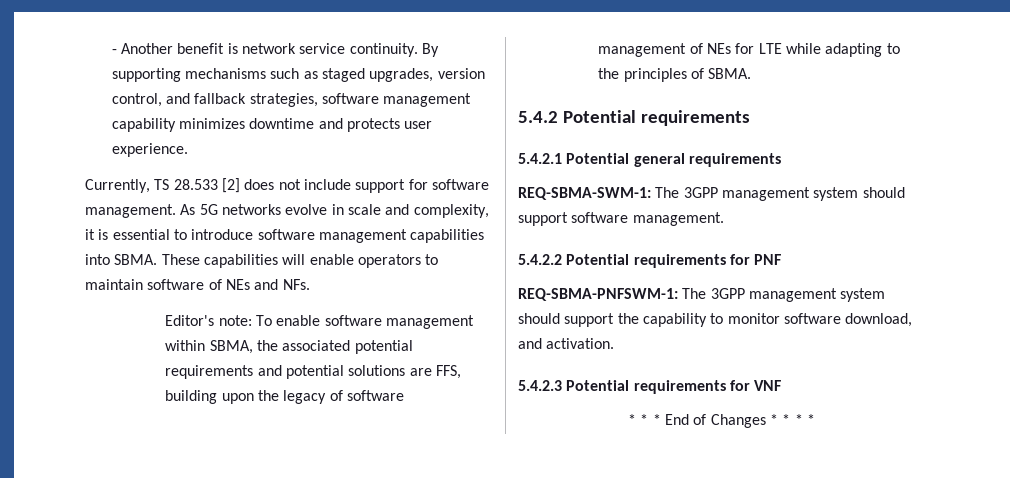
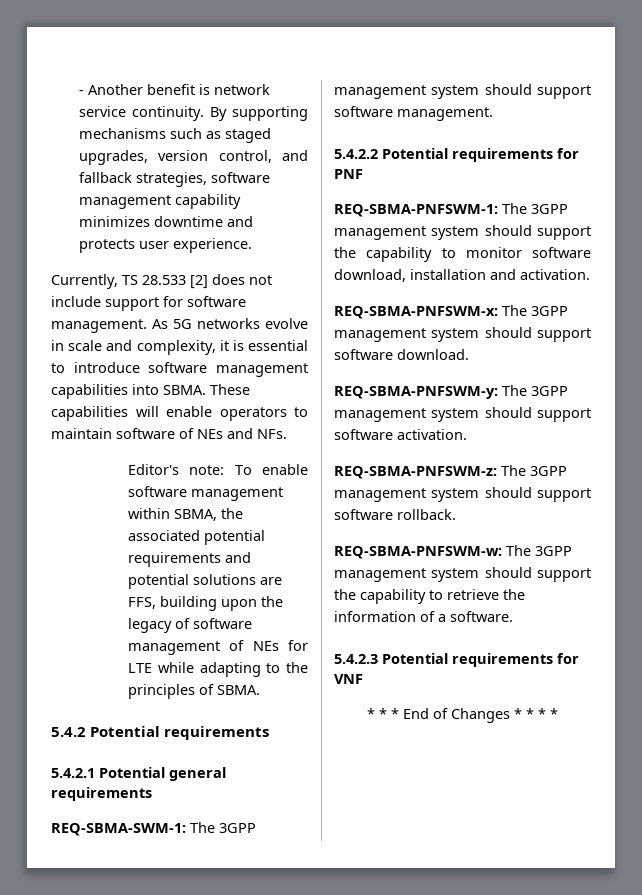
- REQ-SBMA-PNFSWM-1: The 3GPP management system should support the capability to monitor software download, and activation.
+ REQ-SBMA-PNFSWM-1: The 3GPP management system should support the capability to monitor software download, installation and activation.
+ REQ-SBMA-PNFSWM-x: The 3GPP management system should support software download.
+ REQ-SBMA-PNFSWM-y: The 3GPP management system should support software activation.
+ REQ-SBMA-PNFSWM-z: The 3GPP management system should support software rollback.
+ REQ-SBMA-PNFSWM-w: The 3GPP management system should support the capability to retrieve the information of a software.

